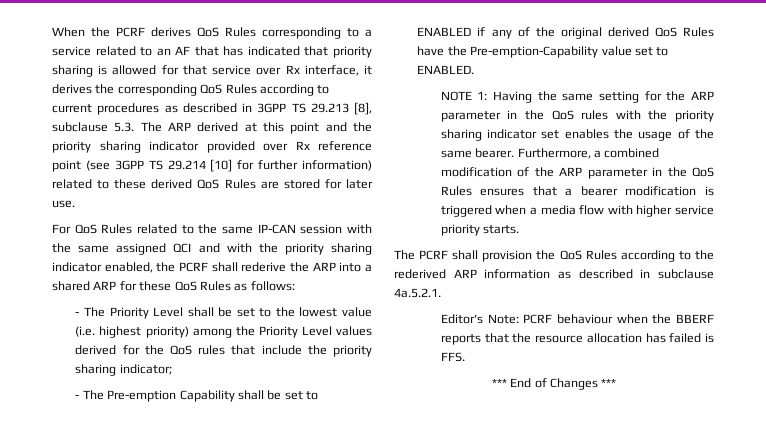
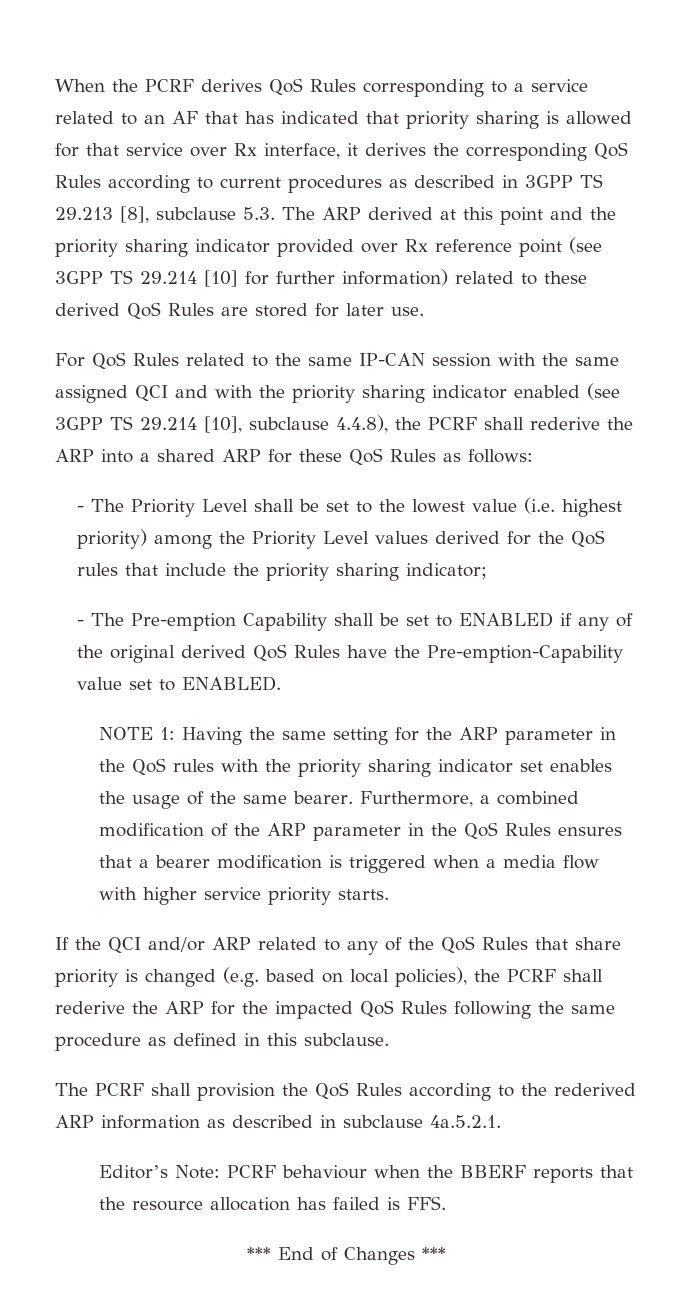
- For QoS Rules related to the same IP-CAN session with the same assigned QCI and with the priority sharing indicator enabled, the PCRF shall rederive the ARP into a shared ARP for these QoS Rules as follows:
+ For QoS Rules related to the same IP-CAN session with the same assigned QCI and with the priority sharing indicator enabled (see 3GPP TS 29.214 [10], subclause 4.4.8), the PCRF shall rederive the ARP into a shared ARP for these QoS Rules as follows:
+ If the QCI and/or ARP related to any of the QoS Rules that share priority is changed (e.g. based on local policies), the PCRF shall rederive the ARP for the impacted QoS Rules following the same procedure as defined in this subclause.

